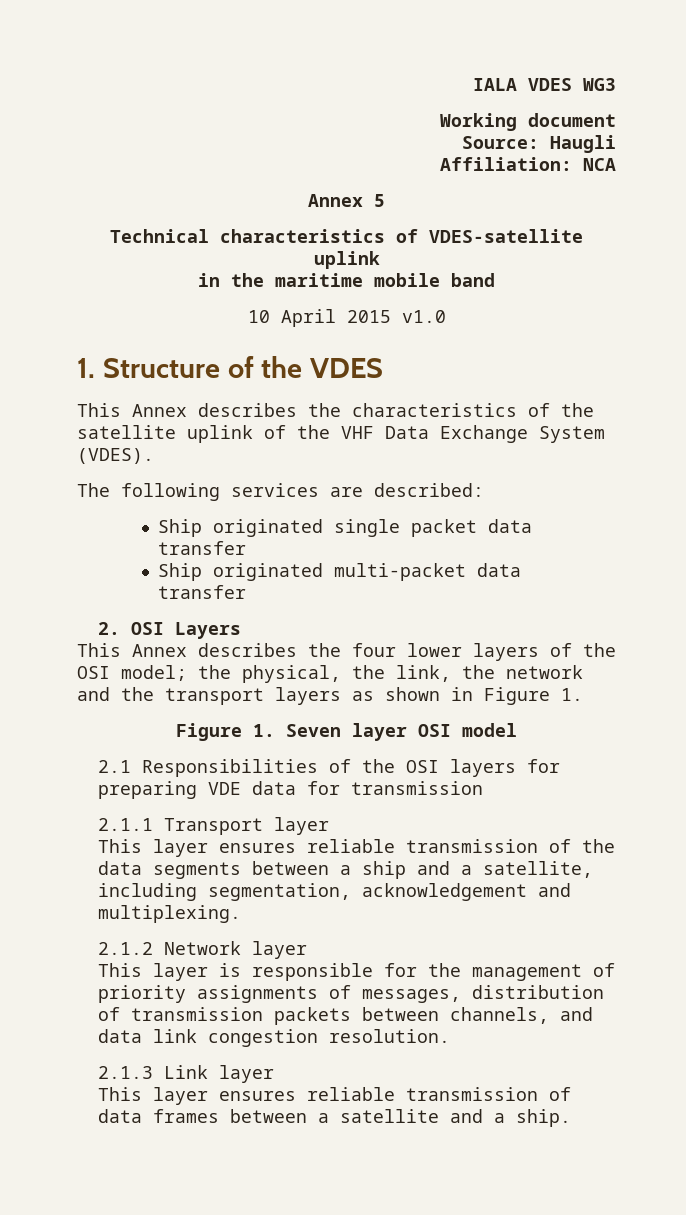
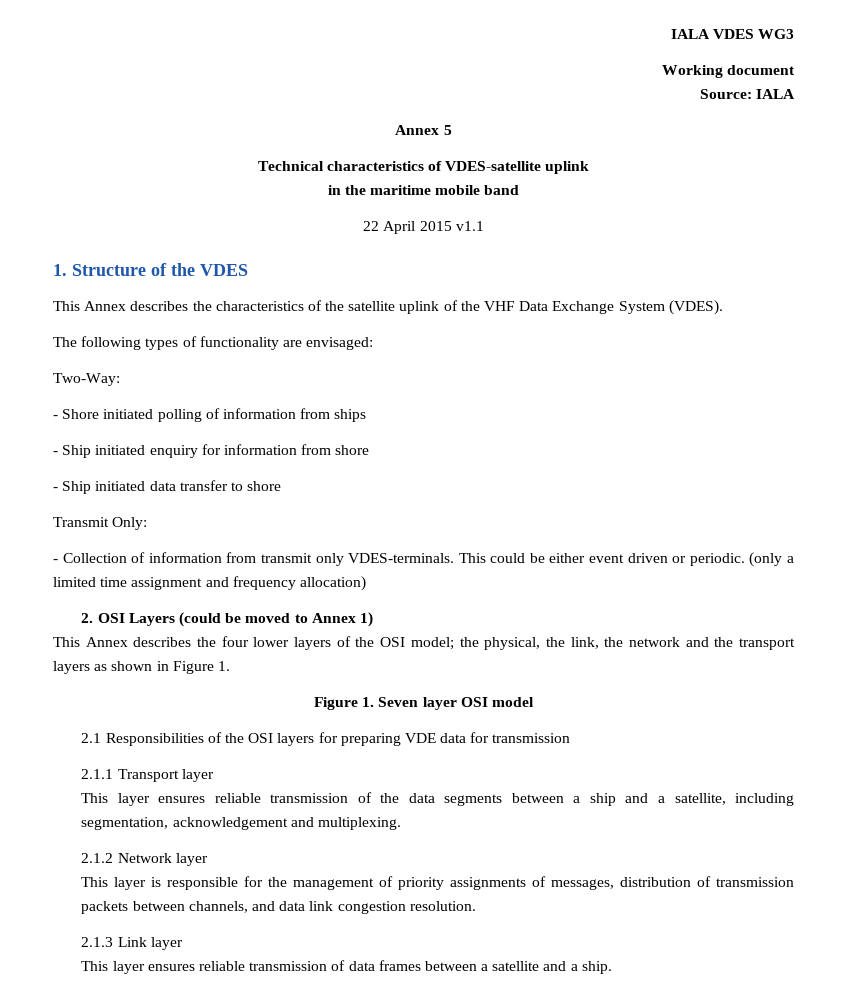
- Source: Haugli
- Affiliation: NCA
+ Source: IALA
- 10 April 2015 v1.0
+ 22 April 2015 v1.1
- The following services are described:
- Ship originated single packet data transfer
- Ship originated multi-packet data transfer
- 2. OSI Layers
+ The following types of functionality are envisaged:
+ Two-Way:
+ - Shore initiated polling of information from ships
+ - Ship initiated enquiry for information from shore
+ - Ship initiated data transfer to shore
+ Transmit Only:
+ - Collection of information from transmit only VDES-terminals. This could be either event driven or periodic. (only a limited time assignment and frequency allocation)
+ 2. OSI Layers (could be moved to Annex 1)

